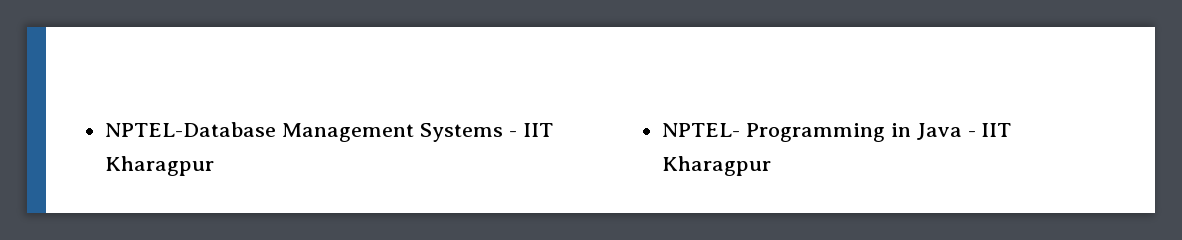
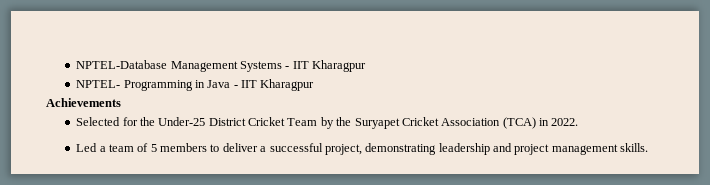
+ Achievements
+ Selected for the Under-25 District Cricket Team by the Suryapet Cricket Association (TCA) in 2022.
+ Led a team of 5 members to deliver a successful project, demonstrating leadership and project management skills.

